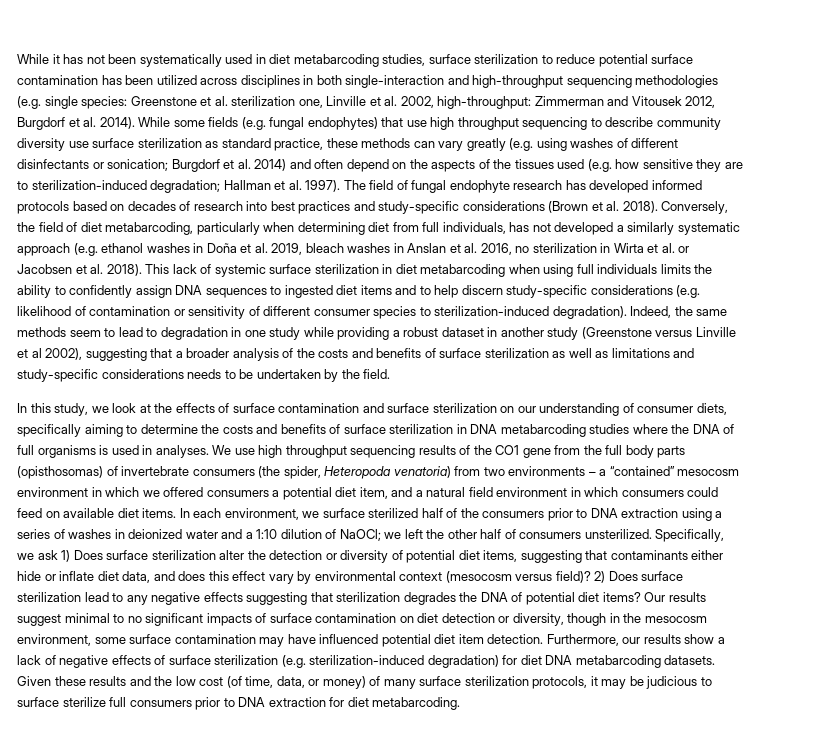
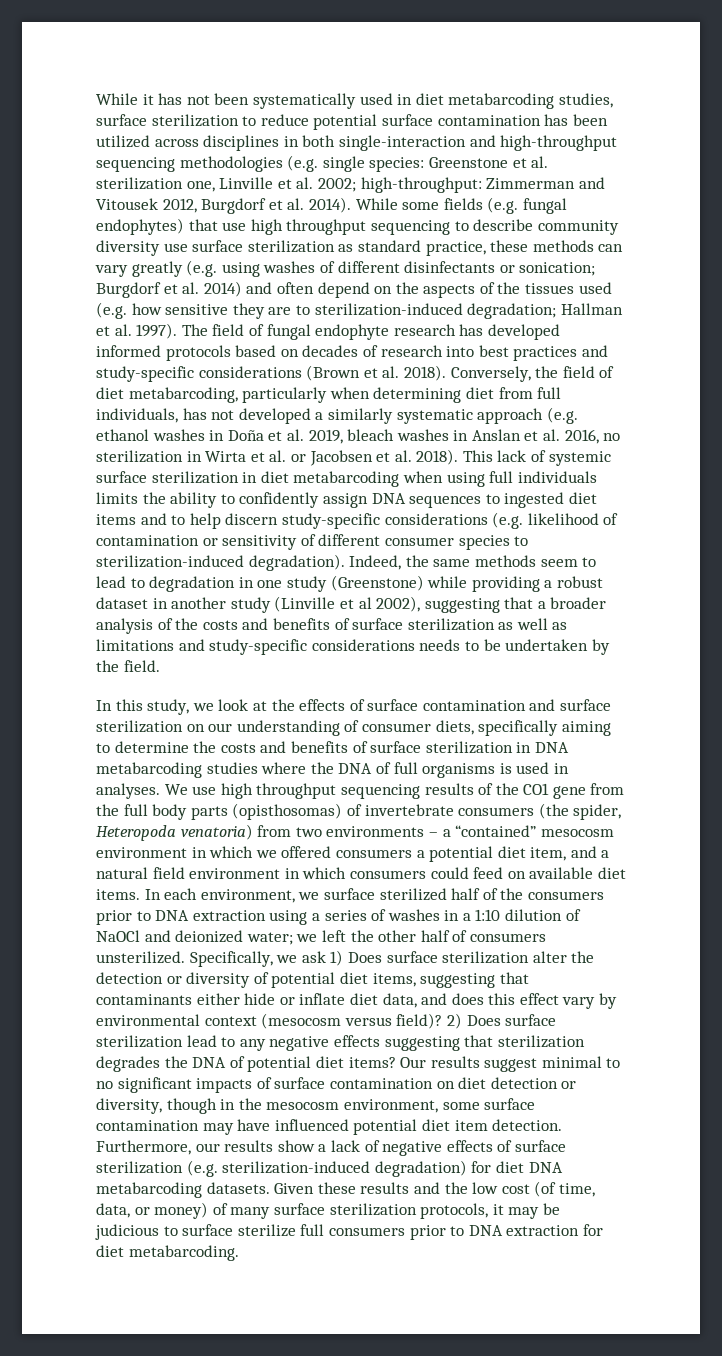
- While it has not been systematically used in diet metabarcoding studies, surface sterilization to reduce potential surface contamination has been utilized across disciplines in both single-interaction and high-throughput sequencing methodologies (e.g. single species: Greenstone et al. sterilization one, Linville et al. 2002, high-throughput: Zimmerman and Vitousek 2012, Burgdorf et al. 2014).
+ While it has not been systematically used in diet metabarcoding studies, surface sterilization to reduce potential surface contamination has been utilized across disciplines in both single-interaction and high-throughput sequencing methodologies (e.g. single species: Greenstone et al. sterilization one, Linville et al. 2002; high-throughput: Zimmerman and Vitousek 2012, Burgdorf et al. 2014).
- Indeed, the same methods seem to lead to degradation in one study while providing a robust dataset in another study (Greenstone versus Linville et al 2002), suggesting that a broader analysis of the costs and benefits of surface sterilization as well as limitations and study-specific considerations needs to be undertaken by the field.
+ Indeed, the same methods seem to lead to degradation in one study (Greenstone) while providing a robust dataset in another study (Linville et al 2002), suggesting that a broader analysis of the costs and benefits of surface sterilization as well as limitations and study-specific considerations needs to be undertaken by the field.
- In each environment, we surface sterilized half of the consumers prior to DNA extraction using a series of washes in deionized water and a 1:10 dilution of NaOCl; we left the other half of consumers unsterilized.
+ In each environment, we surface sterilized half of the consumers prior to DNA extraction using a series of washes in a 1:10 dilution of NaOCl and deionized water; we left the other half of consumers unsterilized.

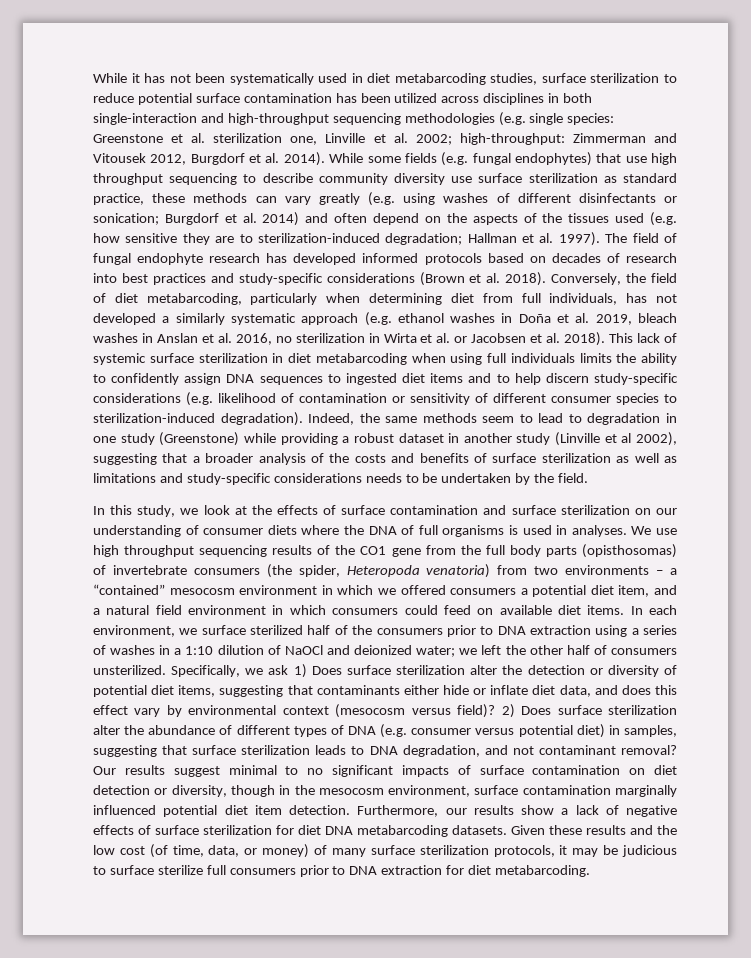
- In this study, we look at the effects of surface contamination and surface sterilization on our understanding of consumer diets, specifically aiming to determine the costs and benefits of surface sterilization in DNA metabarcoding studies where the DNA of full organisms is used in analyses.
+ In this study, we look at the effects of surface contamination and surface sterilization on our understanding of consumer diets where the DNA of full organisms is used in analyses.
- 2) Does surface sterilization lead to any negative effects suggesting that sterilization degrades the DNA of potential diet items?
+ 2) Does surface sterilization alter the abundance of different types of DNA (e.g. consumer versus potential diet) in samples, suggesting that surface sterilization leads to DNA degradation, and not contaminant removal?
- Our results suggest minimal to no significant impacts of surface contamination on diet detection or diversity, though in the mesocosm environment, some surface contamination may have influenced potential diet item detection.
+ Our results suggest minimal to no significant impacts of surface contamination on diet detection or diversity, though in the mesocosm environment, surface contamination marginally influenced potential diet item detection.
- Furthermore, our results show a lack of negative effects of surface sterilization (e.g. sterilization-induced degradation) for diet DNA metabarcoding datasets.
+ Furthermore, our results show a lack of negative effects of surface sterilization for diet DNA metabarcoding datasets.

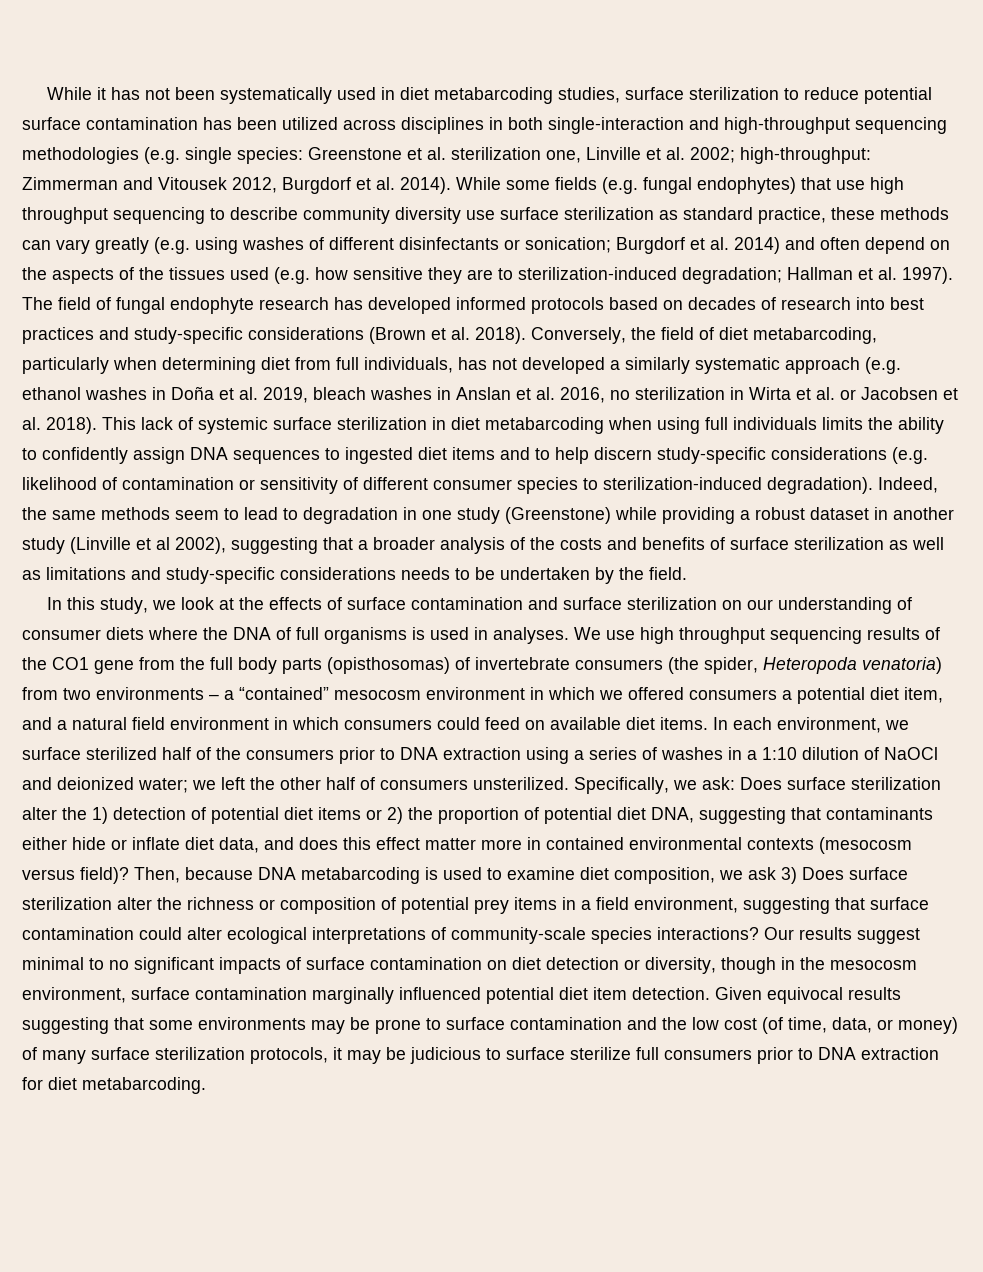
- Specifically, we ask 1) Does surface sterilization alter the detection or diversity of potential diet items, suggesting that contaminants either hide or inflate diet data, and does this effect vary by environmental context (mesocosm versus field)? 2) Does surface sterilization alter the abundance of different types of DNA (e.g. consumer versus potential diet) in samples, suggesting that surface sterilization leads to DNA degradation, and not contaminant removal?
+ Specifically, we ask: Does surface sterilization alter the 1) detection of potential diet items or 2) the proportion of potential diet DNA, suggesting that contaminants either hide or inflate diet data, and does this effect matter more in contained environmental contexts (mesocosm versus field)? Then, because DNA metabarcoding is used to examine diet composition, we ask 3) Does surface sterilization alter the richness or composition of potential prey items in a field environment, suggesting that surface contamination could alter ecological interpretations of community-scale species interactions?
- Furthermore, our results show a lack of negative effects of surface sterilization for diet DNA metabarcoding datasets. Given these results and the low cost (of time, data, or money) of many surface sterilization protocols, it may be judicious to surface sterilize full consumers prior to DNA extraction for diet metabarcoding.
+ Given equivocal results suggesting that some environments may be prone to surface contamination and the low cost (of time, data, or money) of many surface sterilization protocols, it may be judicious to surface sterilize full consumers prior to DNA extraction for diet metabarcoding.

